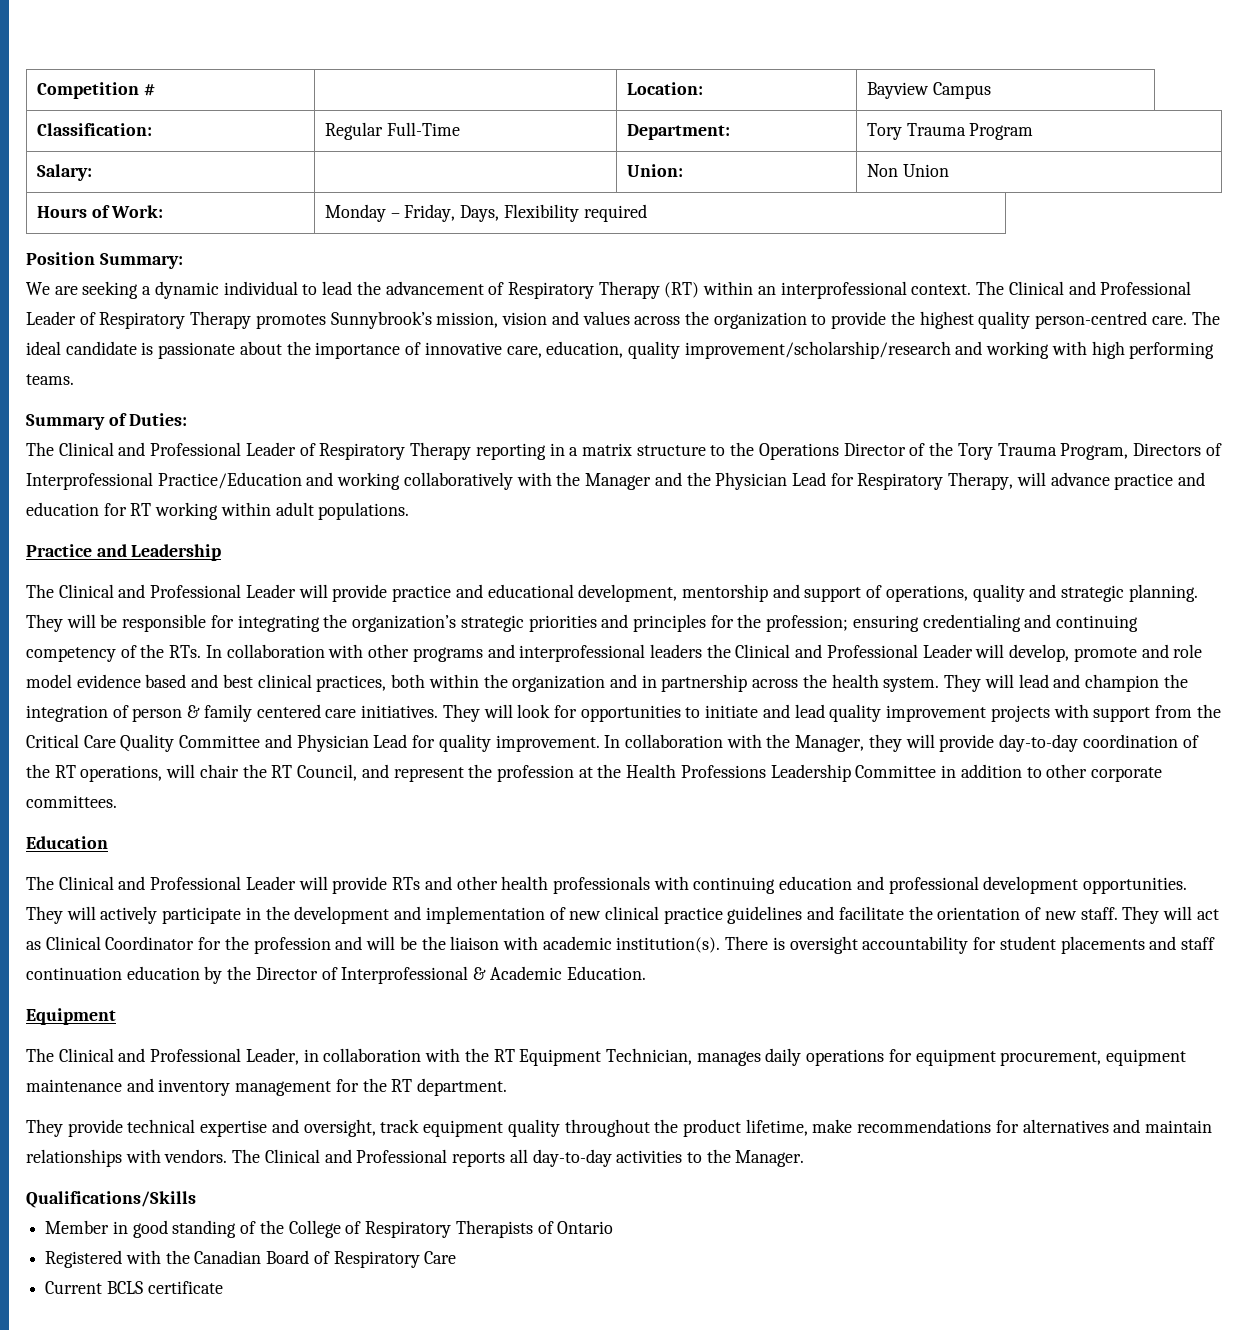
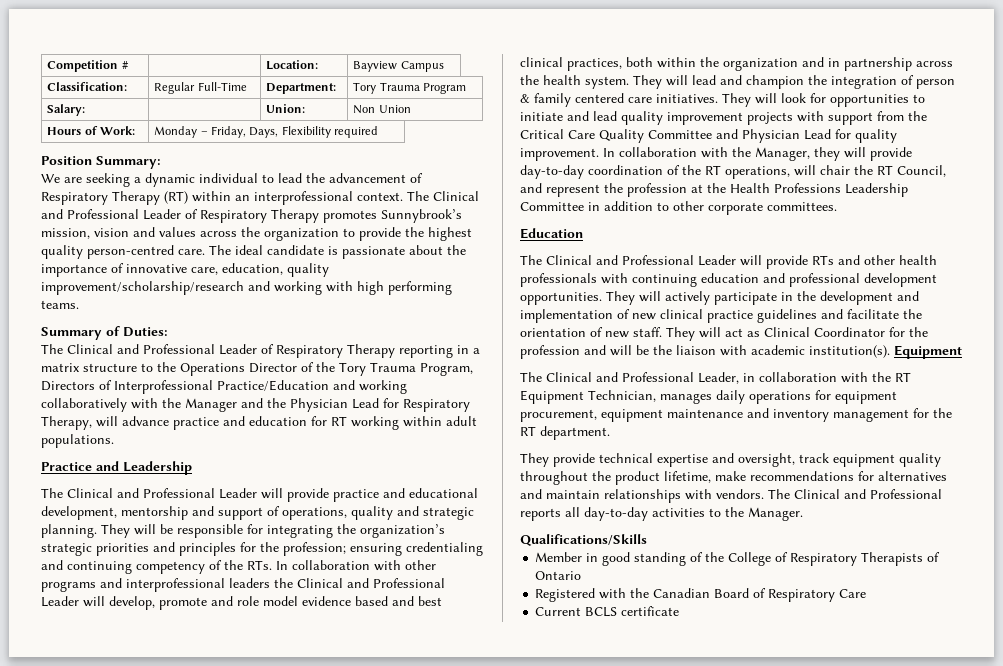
- They will act as Clinical Coordinator for the profession and will be the liaison with academic institution(s). There is oversight accountability for student placements and staff continuation education by the Director of Interprofessional & Academic Education.
- Equipment
+ They will act as Clinical Coordinator for the profession and will be the liaison with academic institution(s). Equipment

